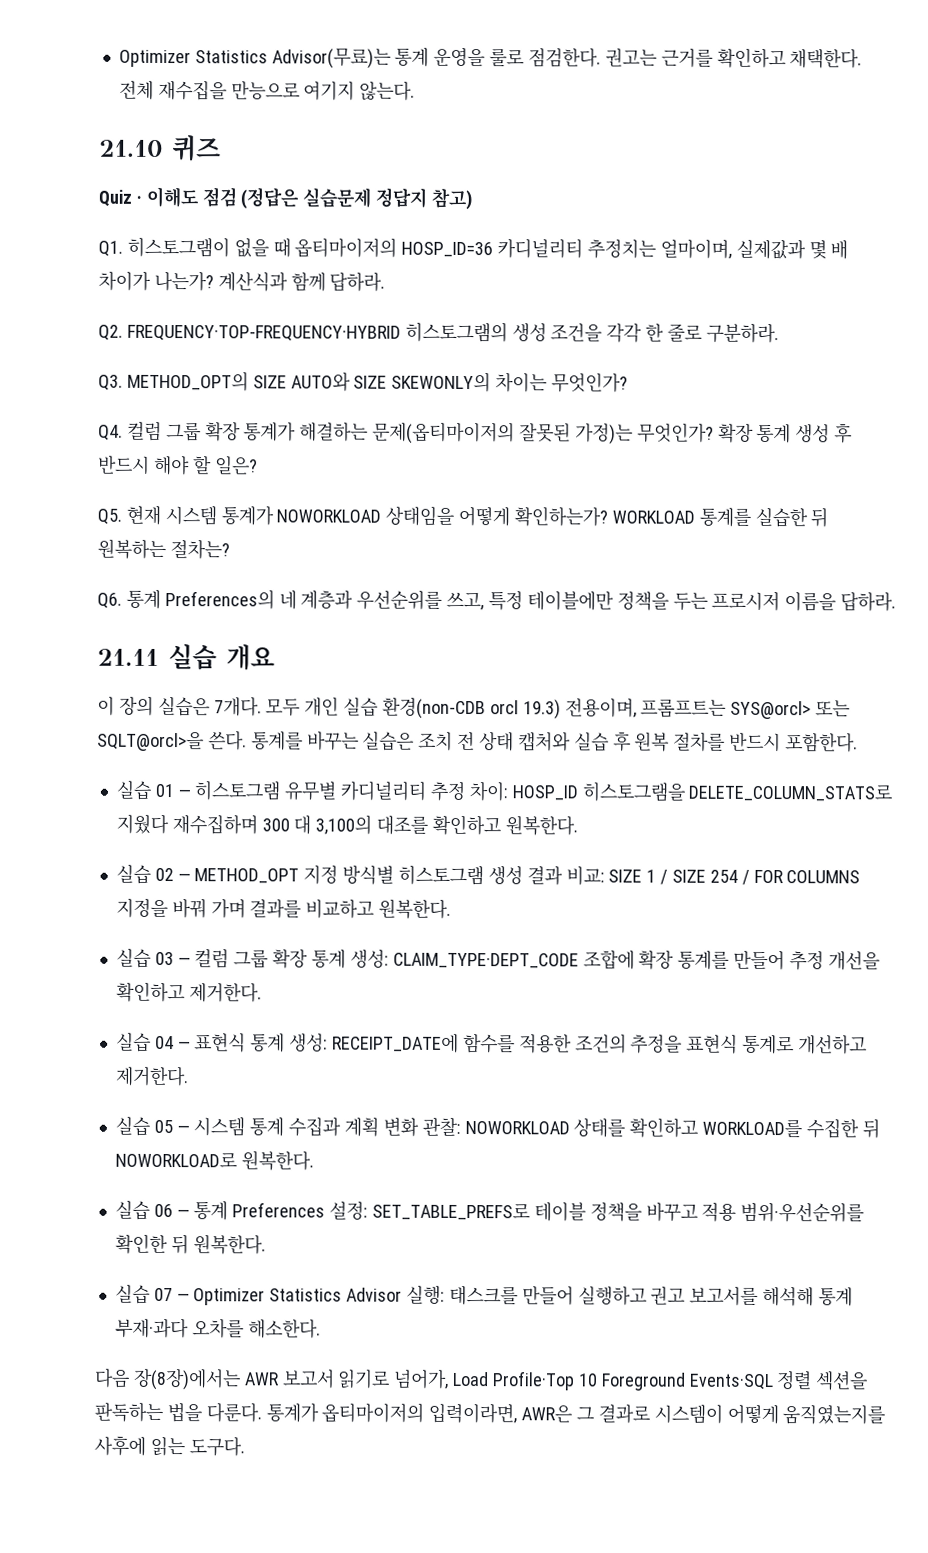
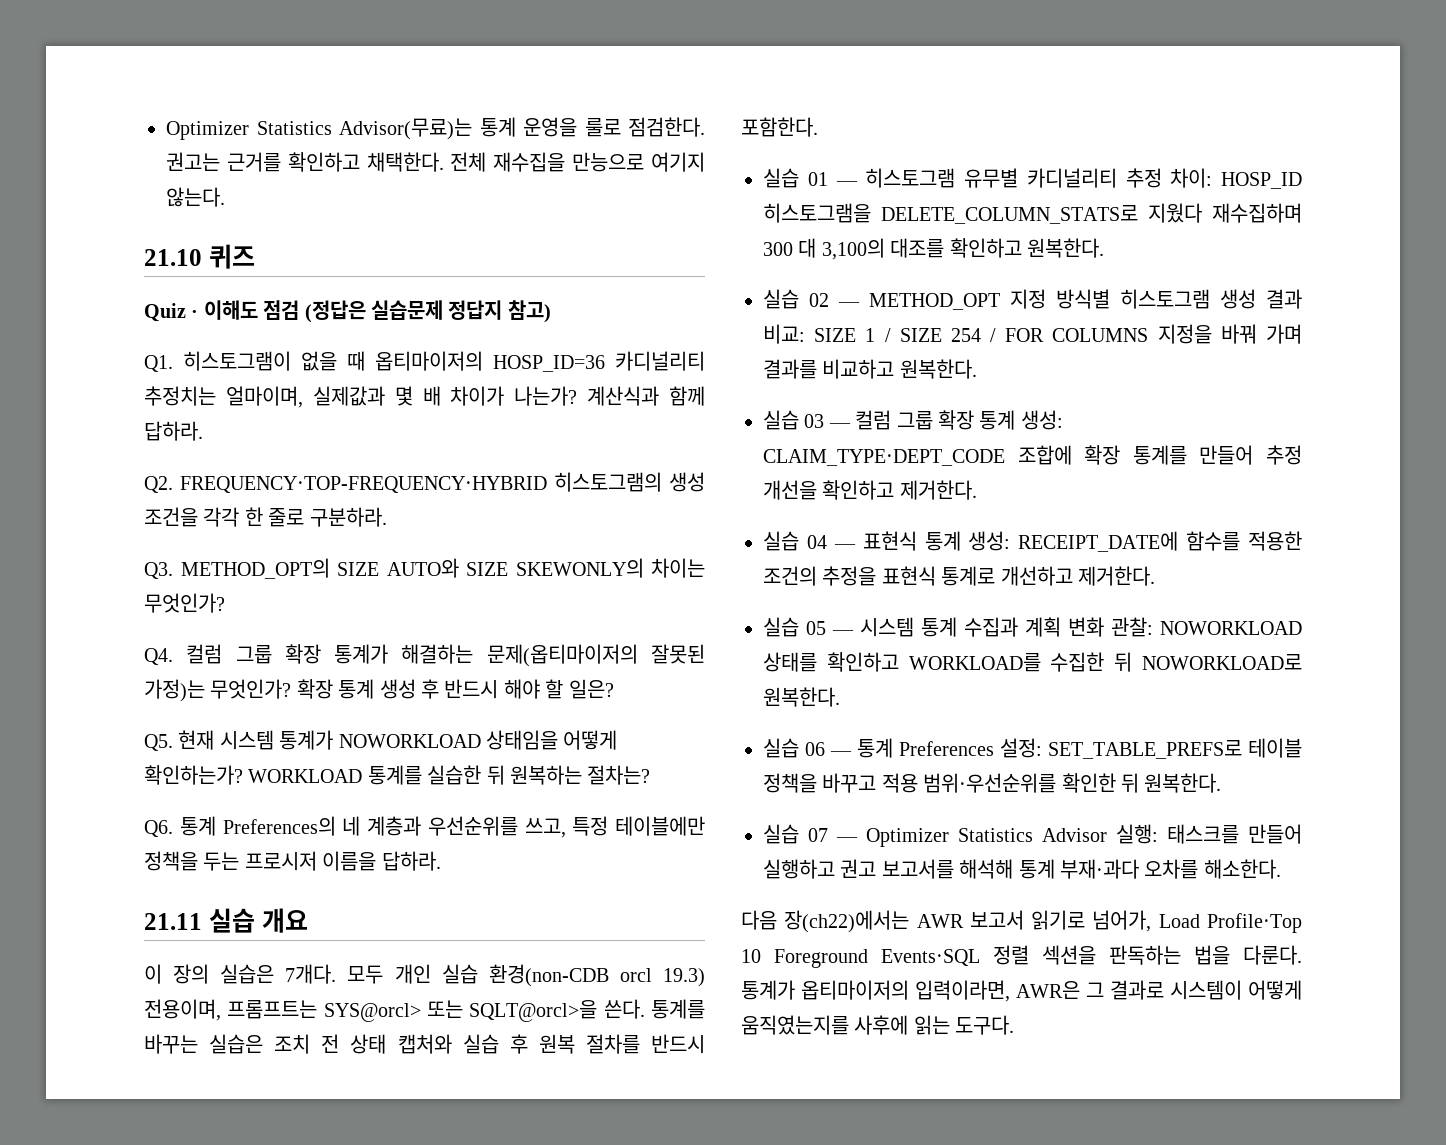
- 다음 장(8장)에서는 AWR 보고서 읽기로 넘어가, Load Profile·Top 10 Foreground Events·SQL 정렬 섹션을 판독하는 법을 다룬다.
+ 다음 장(ch22)에서는 AWR 보고서 읽기로 넘어가, Load Profile·Top 10 Foreground Events·SQL 정렬 섹션을 판독하는 법을 다룬다.

